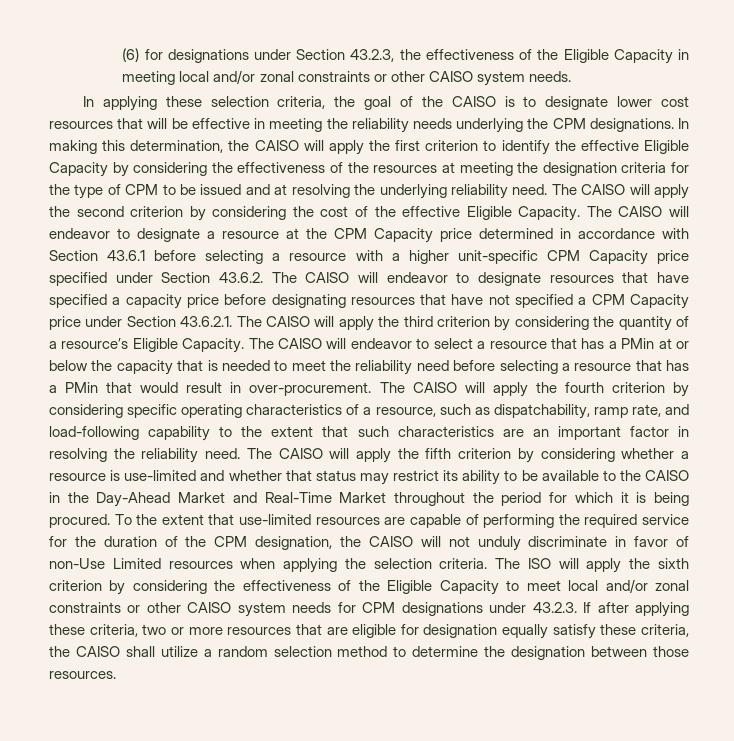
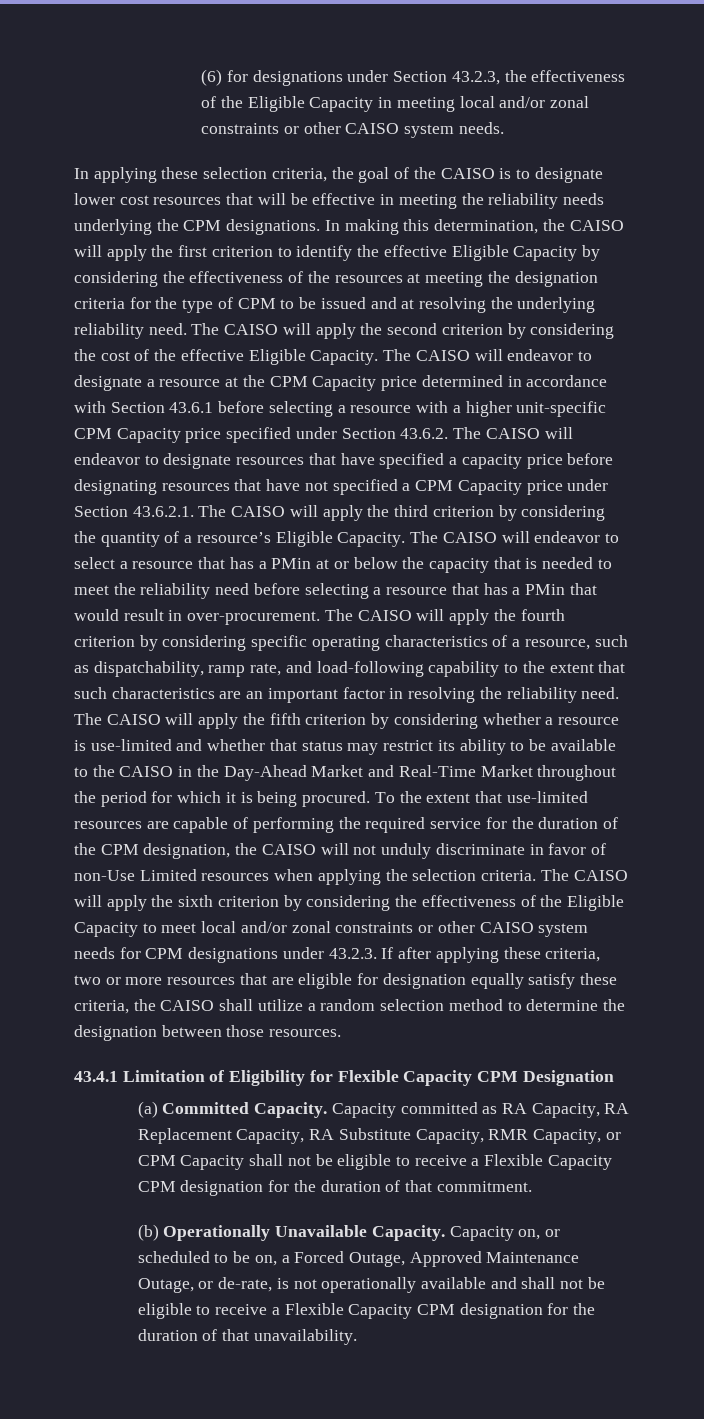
- The ISO will apply the sixth criterion by considering the effectiveness of the Eligible Capacity to meet local and/or zonal constraints or other CAISO system needs for CPM designations under 43.2.3. If after applying these criteria, two or more resources that are eligible for designation equally satisfy these criteria, the CAISO shall utilize a random selection method to determine the designation between those resources.
+ The CAISO will apply the sixth criterion by considering the effectiveness of the Eligible Capacity to meet local and/or zonal constraints or other CAISO system needs for CPM designations under 43.2.3. If after applying these criteria, two or more resources that are eligible for designation equally satisfy these criteria, the CAISO shall utilize a random selection method to determine the designation between those resources.
+ 43.4.1 Limitation of Eligibility for Flexible Capacity CPM Designation
+ (a) Committed Capacity. Capacity committed as RA Capacity, RA Replacement Capacity, RA Substitute Capacity, RMR Capacity, or CPM Capacity shall not be eligible to receive a Flexible Capacity CPM designation for the duration of that commitment.
+ (b) Operationally Unavailable Capacity. Capacity on, or scheduled to be on, a Forced Outage, Approved Maintenance Outage, or de-rate, is not operationally available and shall not be eligible to receive a Flexible Capacity CPM designation for the duration of that unavailability.

